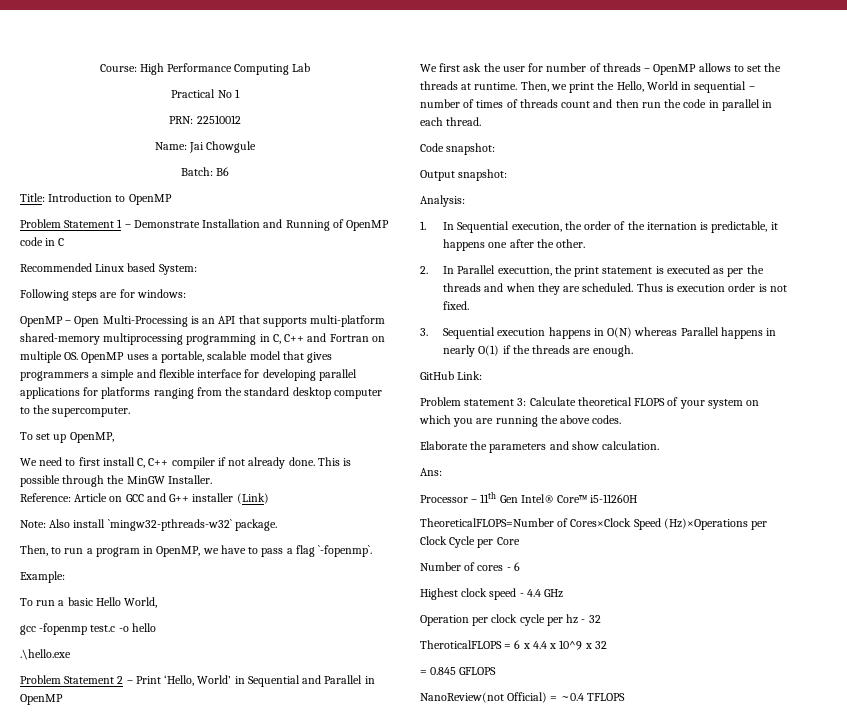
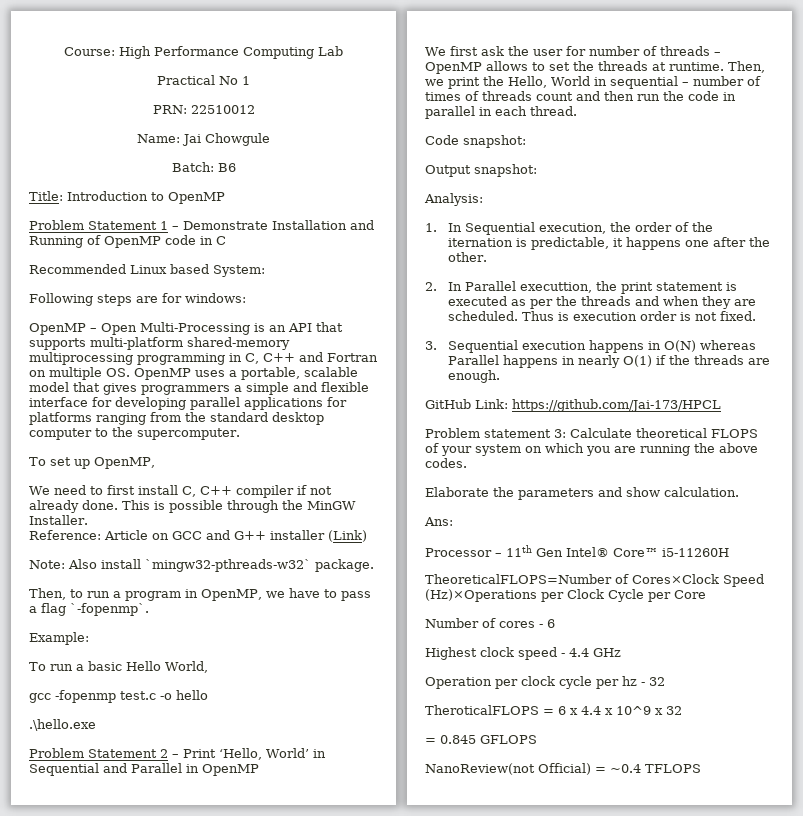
- GitHub Link:
+ GitHub Link: https://github.com/Jai-173/HPCL

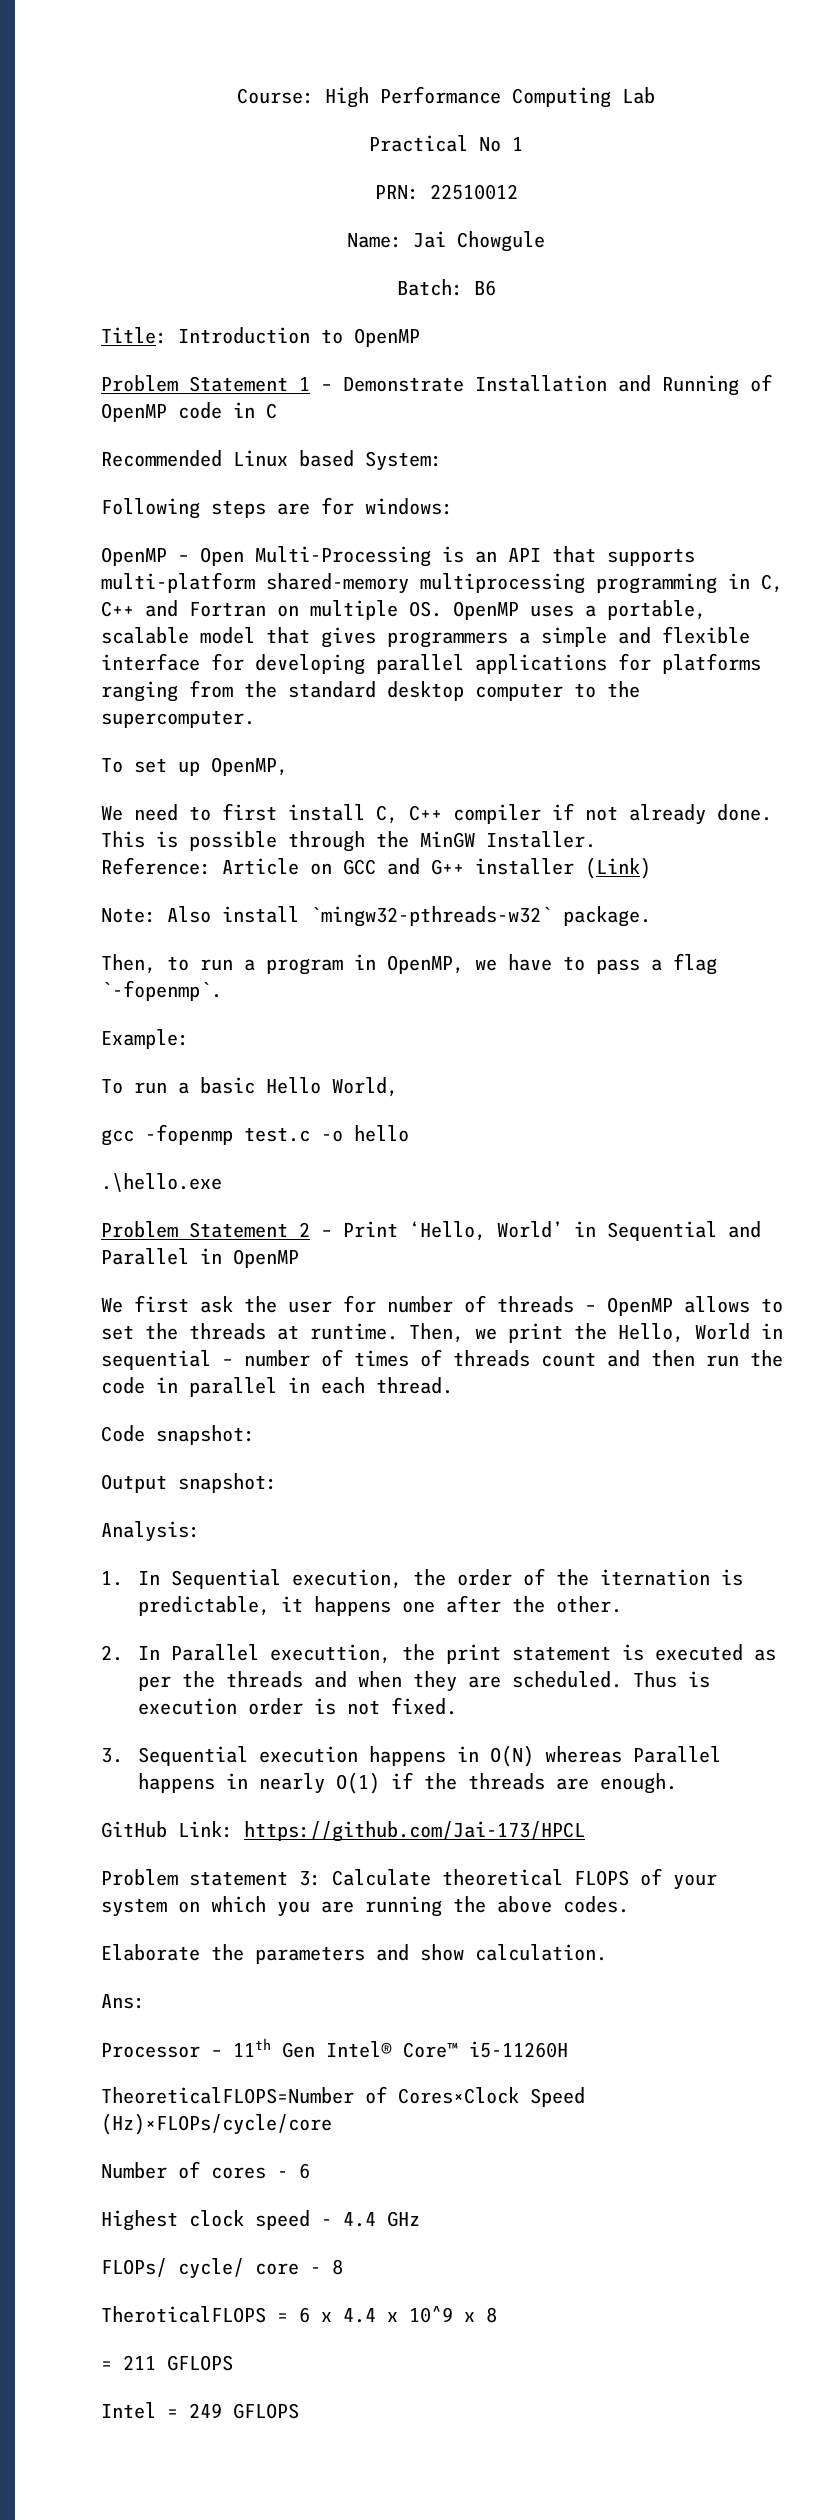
- TheoreticalFLOPS=Number of Cores×Clock Speed (Hz)×Operations per Clock Cycle per Core
+ TheoreticalFLOPS=Number of Cores×Clock Speed (Hz)×FLOPs/cycle/core
- Operation per clock cycle per hz - 32
+ FLOPs/ cycle/ core - 8
- TheroticalFLOPS = 6 x 4.4 x 10^9 x 32
- = 0.845 GFLOPS
+ TheroticalFLOPS = 6 x 4.4 x 10^9 x 8
+ = 211 GFLOPS
- NanoReview(not Official) = ~0.4 TFLOPS
+ Intel = 249 GFLOPS

